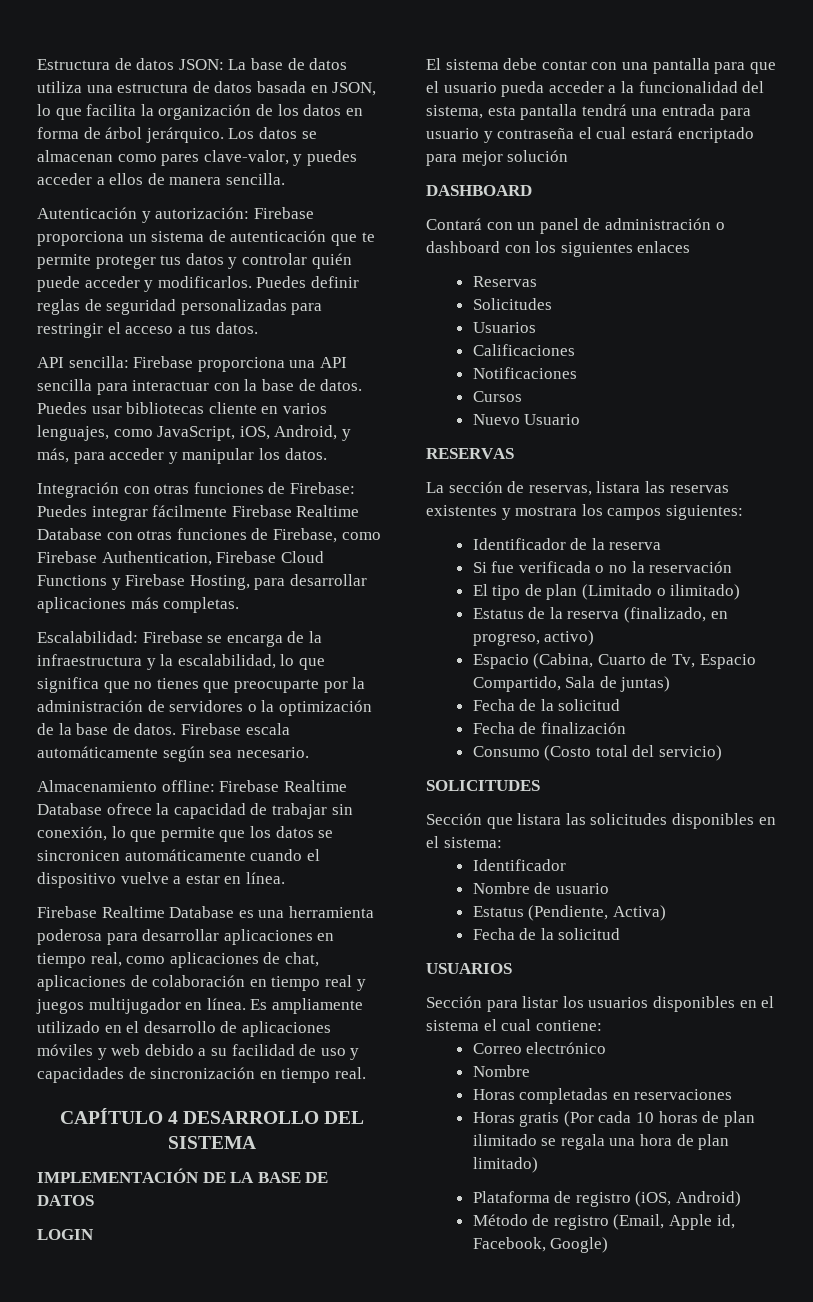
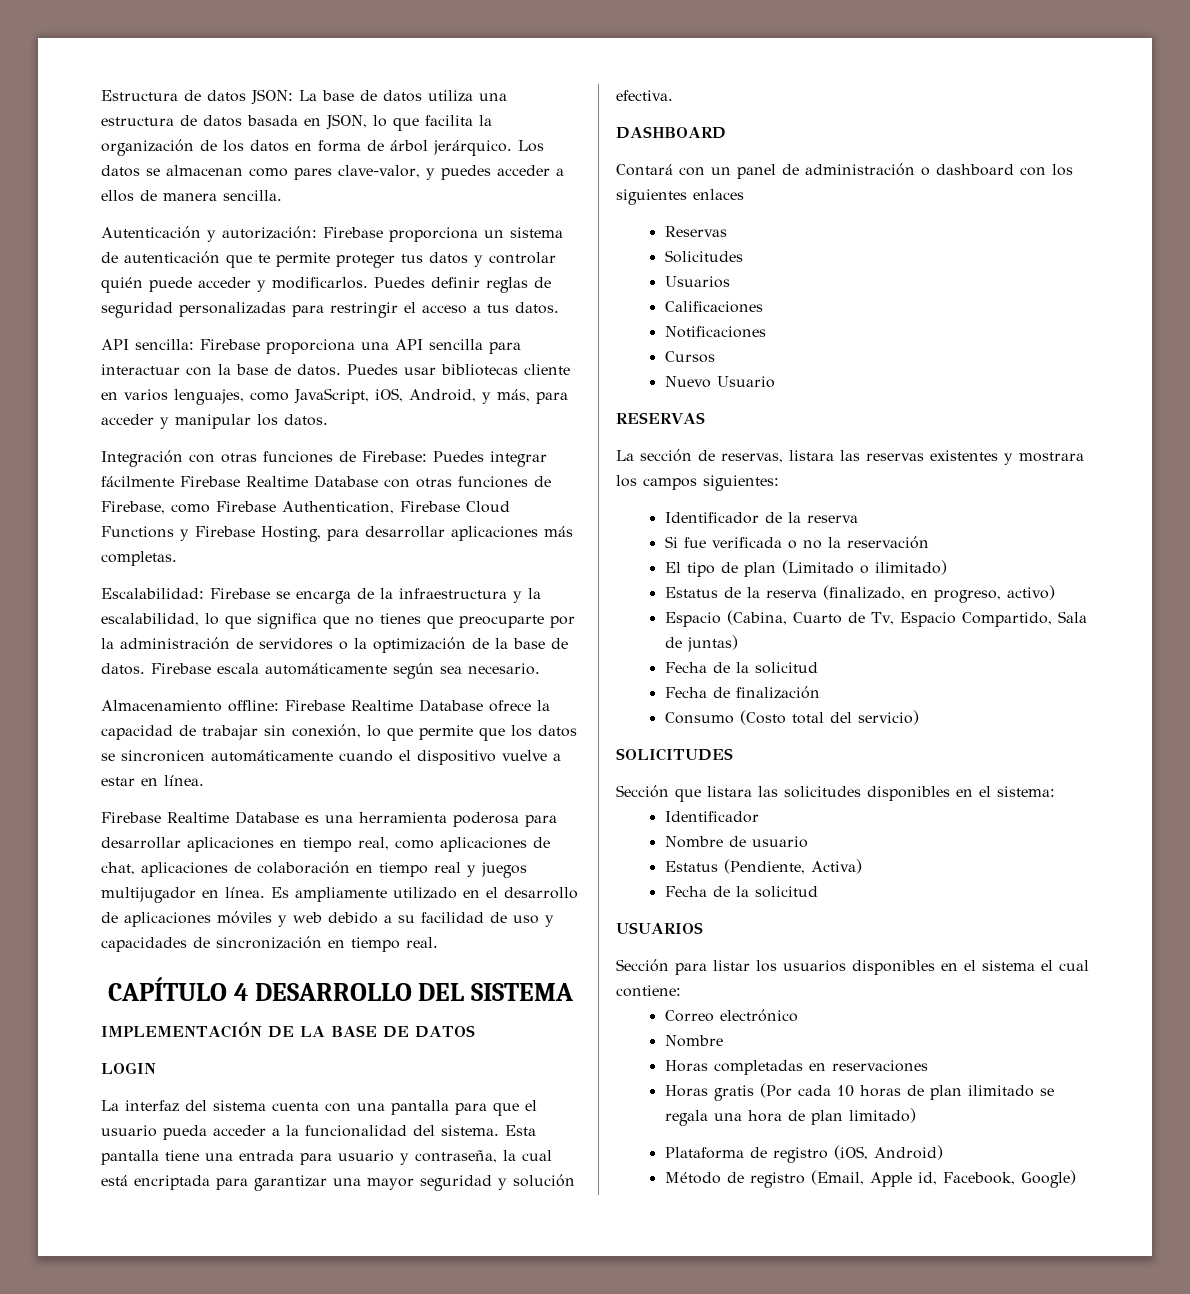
- El sistema debe contar con una pantalla para que el usuario pueda acceder a la funcionalidad del sistema, esta pantalla tendrá una entrada para usuario y contraseña el cual estará encriptado para mejor solución
+ La interfaz del sistema cuenta con una pantalla para que el usuario pueda acceder a la funcionalidad del sistema. Esta pantalla tiene una entrada para usuario y contraseña, la cual está encriptada para garantizar una mayor seguridad y solución efectiva.

